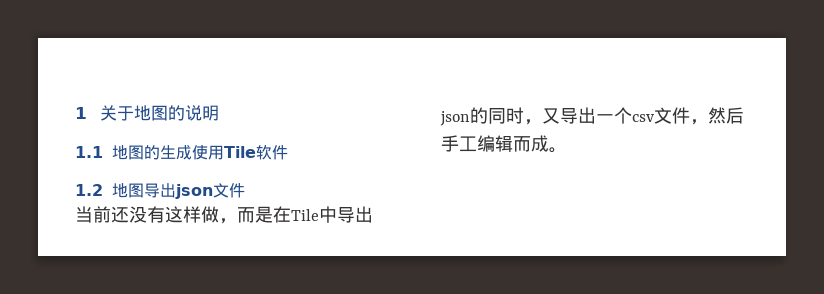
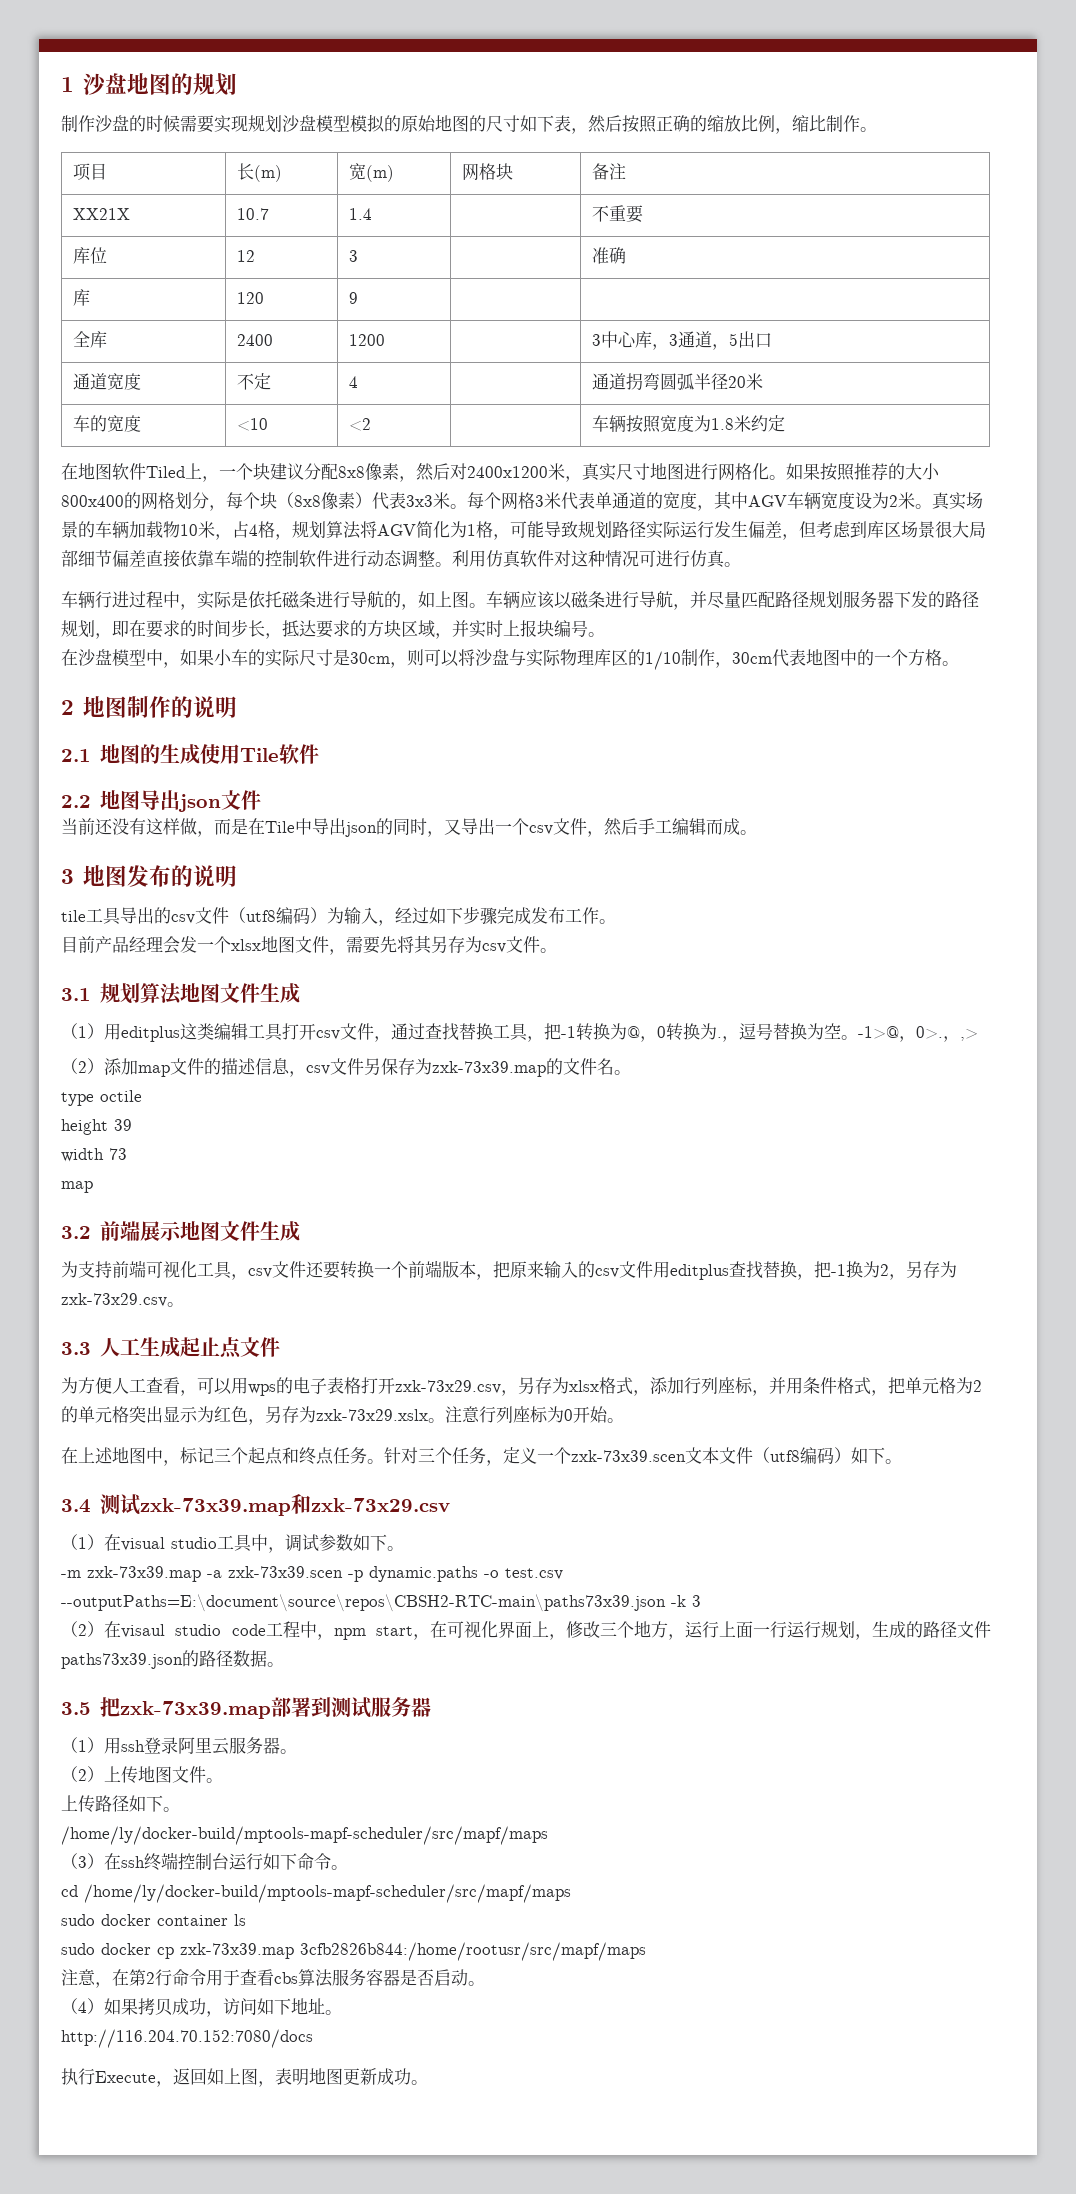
- 1关于地图的说明
- 1.1地图的生成使用Tile软件
+ 1沙盘地图的规划
+ 制作沙盘的时候需要实现规划沙盘模型模拟的原始地图的尺寸如下表，然后按照正确的缩放比例，缩比制作。
+ 项目 | 长(m) | 宽(m) | 网格块 | 备注
+ XX21X | 10.7 | 1.4 | | 不重要
+ 库位 | 12 | 3 | | 准确
+ 库 | 120 | 9 | |
+ 全库 | 2400 | 1200 | | 3中心库，3通道，5出口
+ 通道宽度 | 不定 | 4 | | 通道拐弯圆弧半径20米
+ 车的宽度 | <10 | <2 | | 车辆按照宽度为1.8米约定
+ 在地图软件Tiled上，一个块建议分配8x8像素，然后对2400x1200米，真实尺寸地图进行网格化。如果按照推荐的大小800x400的网格划分，每个块（8x8像素）代表3x3米。每个网格3米代表单通道的宽度，其中AGV车辆宽度设为2米。真实场景的车辆加载物10米，占4格，规划算法将AGV简化为1格，可能导致规划路径实际运行发生偏差，但考虑到库区场景很大局部细节偏差直接依靠车端的控制软件进行动态调整。利用仿真软件对这种情况可进行仿真。
+ 车辆行进过程中，实际是依托磁条进行导航的，如上图。车辆应该以磁条进行导航，并尽量匹配路径规划服务器下发的路径规划，即在要求的时间步长，抵达要求的方块区域，并实时上报块编号。
+ 在沙盘模型中，如果小车的实际尺寸是30cm，则可以将沙盘与实际物理库区的1/10制作，30cm代表地图中的一个方格。
+ 2地图制作的说明
+ 2.1地图的生成使用Tile软件
- 1.2地图导出json文件
+ 2.2地图导出json文件
+ 3地图发布的说明
+ tile工具导出的csv文件（utf8编码）为输入，经过如下步骤完成发布工作。
+ 目前产品经理会发一个xlsx地图文件，需要先将其另存为csv文件。
+ 3.1规划算法地图文件生成
+ （1）用editplus这类编辑工具打开csv文件，通过查找替换工具，把-1转换为@，0转换为.，逗号替换为空。-1>@，0>.，,>
+ （2）添加map文件的描述信息，csv文件另保存为zxk-73x39.map的文件名。
+ type octile
+ height 39
+ width 73
+ map
+ 3.2前端展示地图文件生成
+ 为支持前端可视化工具，csv文件还要转换一个前端版本，把原来输入的csv文件用editplus查找替换，把-1换为2，另存为zxk-73x29.csv。
+ 3.3人工生成起止点文件
+ 为方便人工查看，可以用wps的电子表格打开zxk-73x29.csv，另存为xlsx格式，添加行列座标，并用条件格式，把单元格为2的单元格突出显示为红色，另存为zxk-73x29.xslx。注意行列座标为0开始。
+ 在上述地图中，标记三个起点和终点任务。针对三个任务，定义一个zxk-73x39.scen文本文件（utf8编码）如下。
+ 3.4测试zxk-73x39.map和zxk-73x29.csv
+ （1）在visual studio工具中，调试参数如下。
+ -m zxk-73x39.map -a zxk-73x39.scen -p dynamic.paths -o test.csv --outputPaths=E:\document\source\repos\CBSH2-RTC-main\paths73x39.json -k 3
+ （2）在visaul studio code工程中，npm start，在可视化界面上，修改三个地方，运行上面一行运行规划，生成的路径文件paths73x39.json的路径数据。
+ 3.5把zxk-73x39.map部署到测试服务器
+ （1）用ssh登录阿里云服务器。
+ （2）上传地图文件。
+ 上传路径如下。
+ /home/ly/docker-build/mptools-mapf-scheduler/src/mapf/maps
+ （3）在ssh终端控制台运行如下命令。
+ cd /home/ly/docker-build/mptools-mapf-scheduler/src/mapf/maps
+ sudo docker container ls
+ sudo docker cp zxk-73x39.map 3cfb2826b844:/home/rootusr/src/mapf/maps
+ 注意，在第2行命令用于查看cbs算法服务容器是否启动。
+ （4）如果拷贝成功，访问如下地址。
+ http://116.204.70.152:7080/docs
+ 执行Execute，返回如上图，表明地图更新成功。

